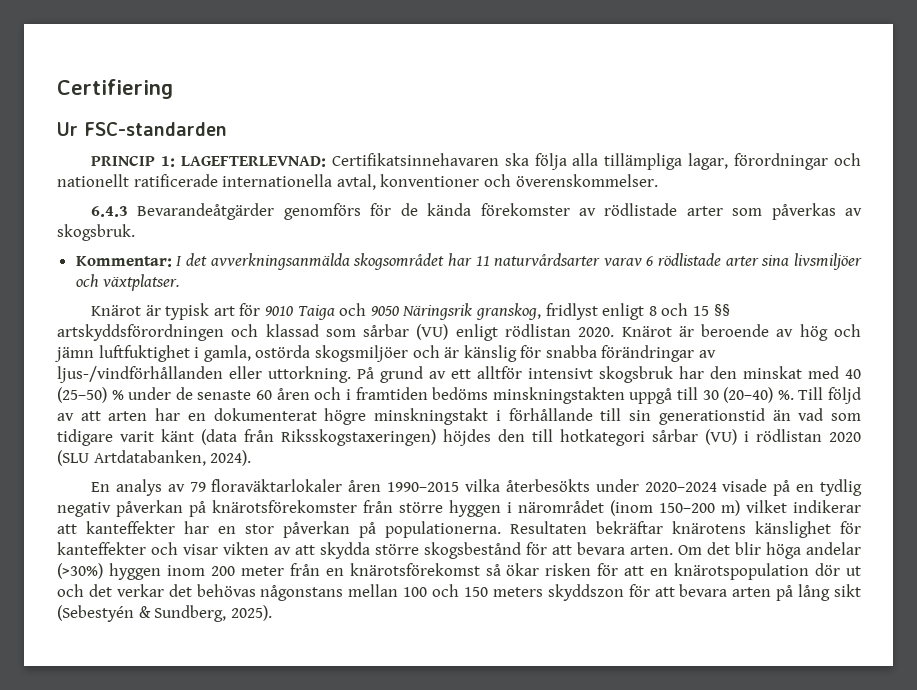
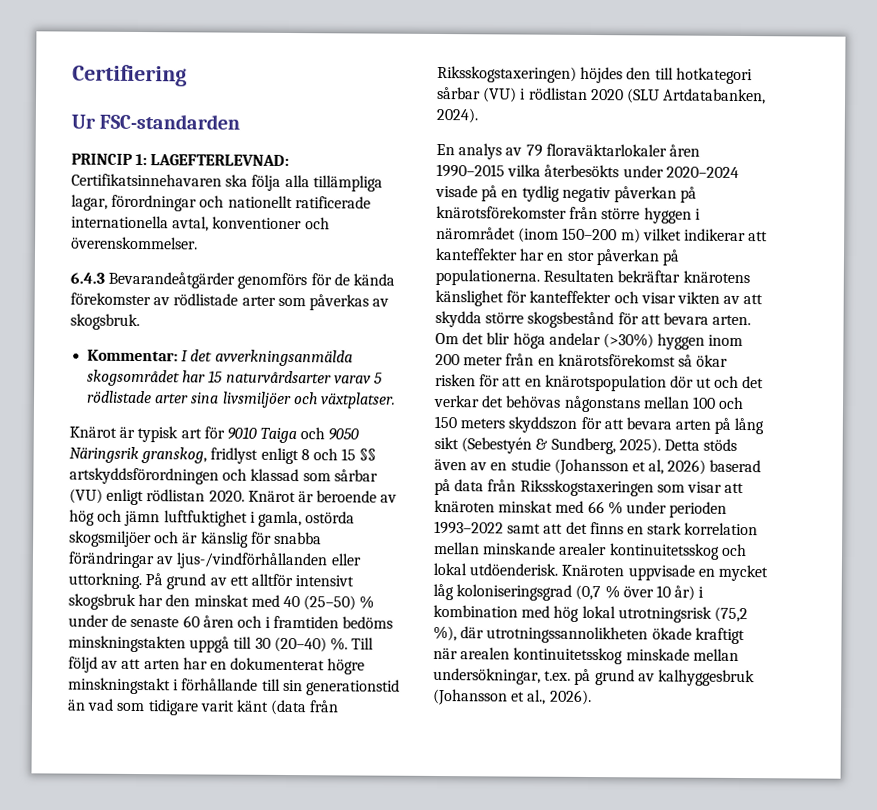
- Kommentar: I det avverkningsanmälda skogsområdet har 11 naturvårdsarter varav 6 rödlistade arter sina livsmiljöer och växtplatser.
+ Kommentar: I det avverkningsanmälda skogsområdet har 15 naturvårdsarter varav 5 rödlistade arter sina livsmiljöer och växtplatser.
+ Detta stöds även av en studie (Johansson et al, 2026) baserad på data från Riksskogstaxeringen som visar att knäroten minskat med 66 % under perioden 1993–2022 samt att det finns en stark korrelation mellan minskande arealer kontinuitetsskog och lokal utdöenderisk. Knäroten uppvisade en mycket låg koloniseringsgrad (0,7 % över 10 år) i kombination med hög lokal utrotningsrisk (75,2 %), där utrotningssannolikheten ökade kraftigt när arealen kontinuitetsskog minskade mellan undersökningar, t.ex. på grund av kalhyggesbruk (Johansson et al., 2026).

